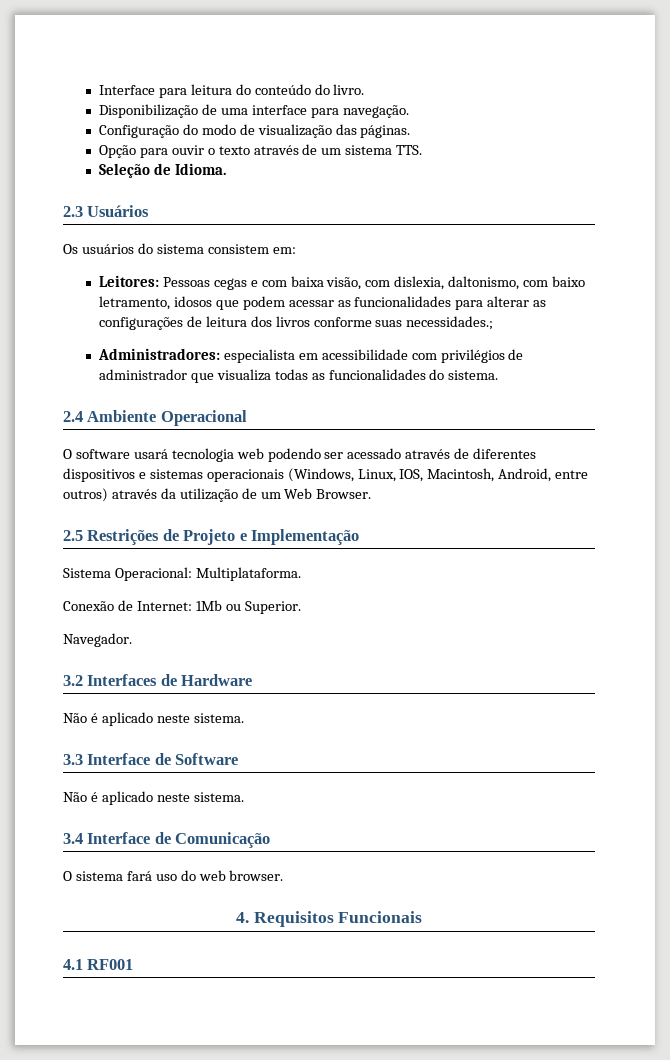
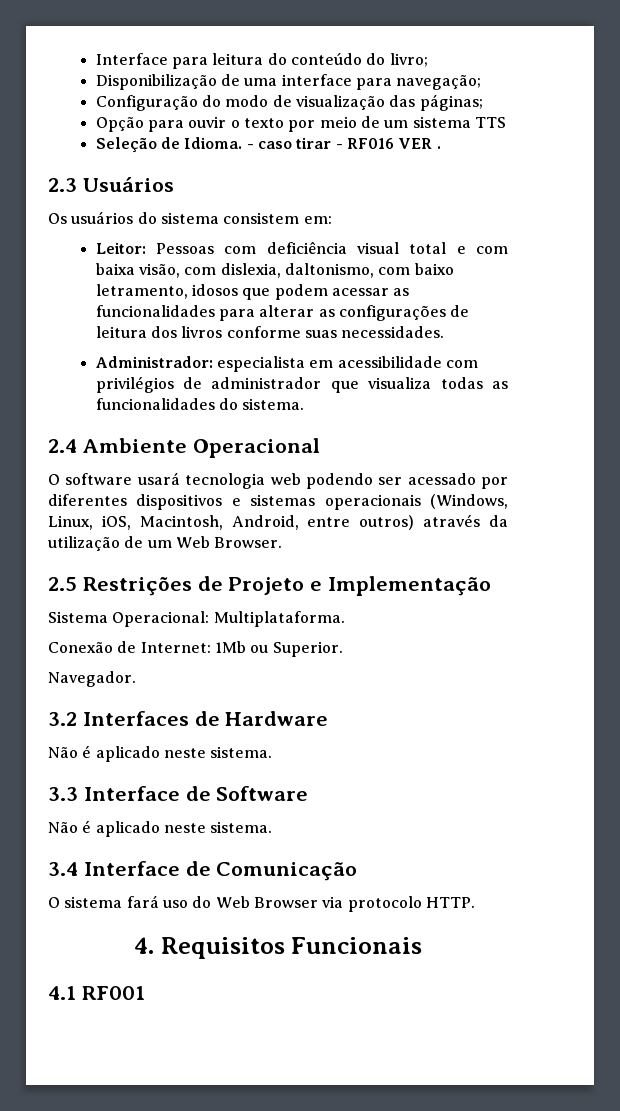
- Interface para leitura do conteúdo do livro.
+ Interface para leitura do conteúdo do livro;
- Disponibilização de uma interface para navegação.
+ Disponibilização de uma interface para navegação;
- Configuração do modo de visualização das páginas.
+ Configuração do modo de visualização das páginas;
- Opção para ouvir o texto através de um sistema TTS.
+ Opção para ouvir o texto por meio de um sistema TTS
+ - caso tirar - RF016 VER .
- Leitores: Pessoas cegas e com baixa visão, com dislexia, daltonismo, com baixo letramento, idosos que podem acessar as funcionalidades para alterar as configurações de leitura dos livros conforme suas necessidades.;
- Administradores: especialista em acessibilidade com privilégios de administrador que visualiza todas as funcionalidades do sistema.
+ Leitor: Pessoas com deficiência visual total e com baixa visão, com dislexia, daltonismo, com baixo letramento, idosos que podem acessar as funcionalidades para alterar as configurações de leitura dos livros conforme suas necessidades.
+ Administrador: especialista em acessibilidade com privilégios de administrador que visualiza todas as funcionalidades do sistema.
- O software usará tecnologia web podendo ser acessado através de diferentes dispositivos e sistemas operacionais (Windows, Linux, IOS, Macintosh, Android, entre outros) através da utilização de um Web Browser.
+ O software usará tecnologia web podendo ser acessado por diferentes dispositivos e sistemas operacionais (Windows, Linux, iOS, Macintosh, Android, entre outros) através da utilização de um Web Browser.
- O sistema fará uso do web browser.
+ O sistema fará uso do Web Browser via protocolo HTTP.

